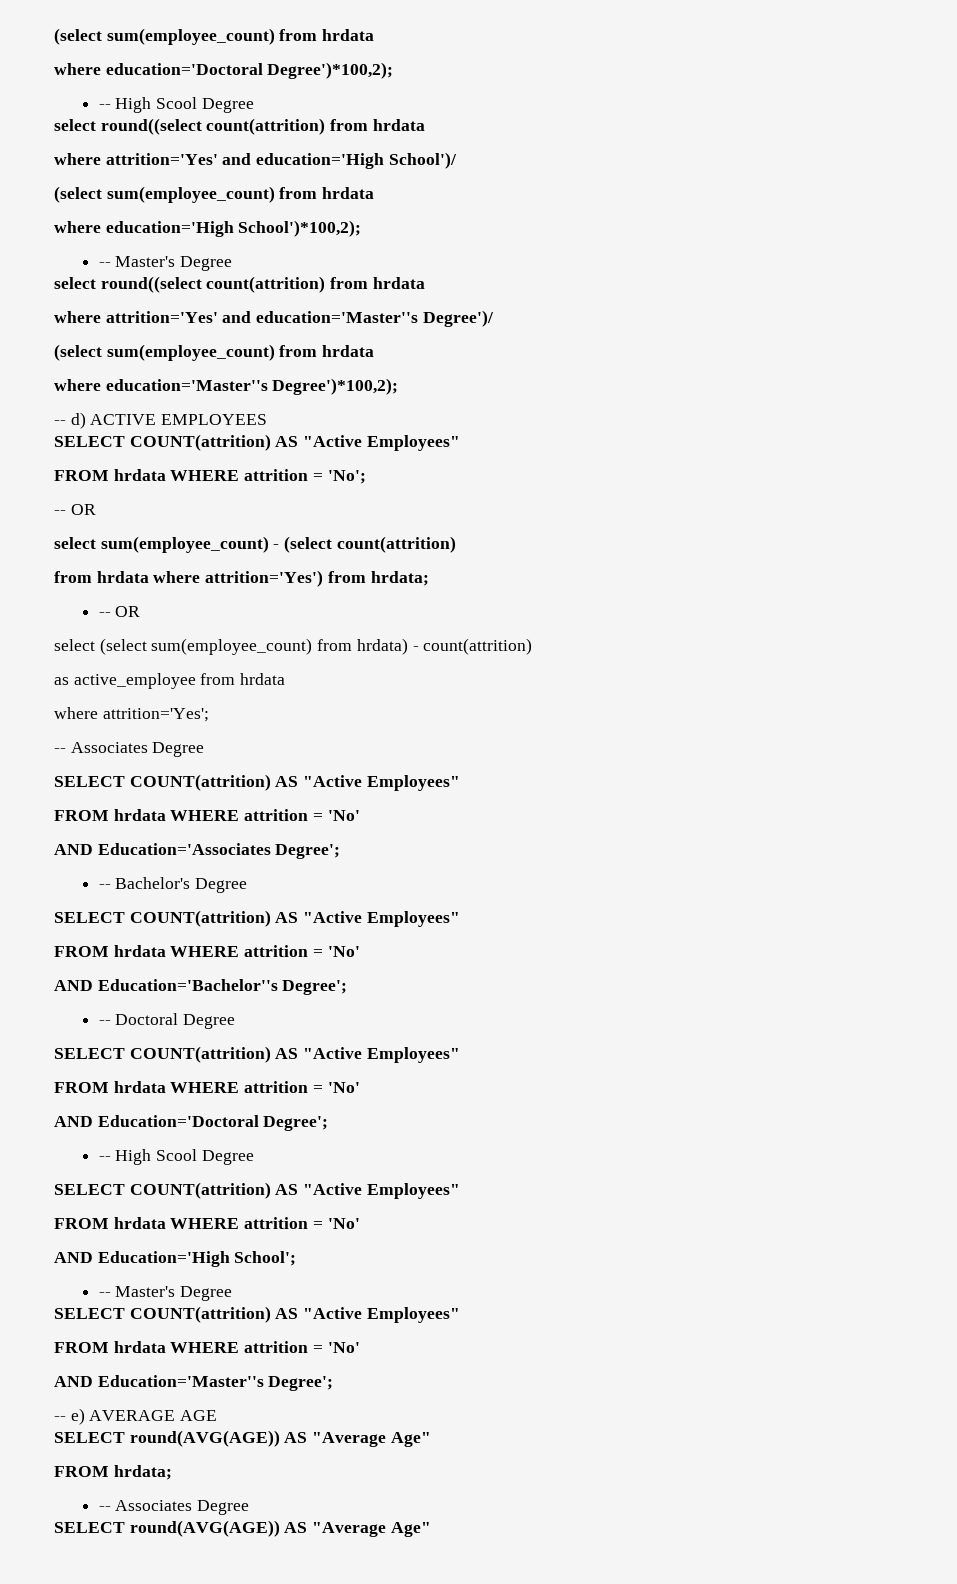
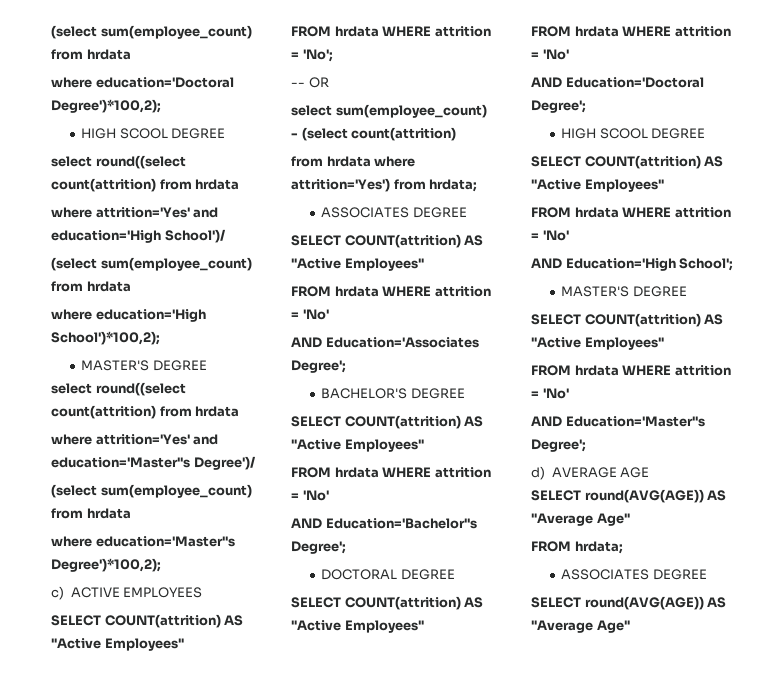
  where education='Doctoral Degree')*100,2);
- -- High Scool Degree
+ HIGH SCOOL DEGREE
  where education='High School')*100,2);
- -- Master's Degree
+ MASTER'S DEGREE
- -- d) ACTIVE EMPLOYEES
+ c) ACTIVE EMPLOYEES
  from hrdata where attrition='Yes') from hrdata;
- -- OR
- select (select sum(employee_count) from hrdata) - count(attrition)
- as active_employee from hrdata
- where attrition='Yes';
- -- Associates Degree
+ ASSOCIATES DEGREE
- -- Bachelor's Degree
+ BACHELOR'S DEGREE
- -- Doctoral Degree
+ DOCTORAL DEGREE
  AND Education='Doctoral Degree';
- -- High Scool Degree
+ HIGH SCOOL DEGREE
  AND Education='High School';
- -- Master's Degree
+ MASTER'S DEGREE
- -- e) AVERAGE AGE
+ d) AVERAGE AGE
  FROM hrdata;
- -- Associates Degree
+ ASSOCIATES DEGREE

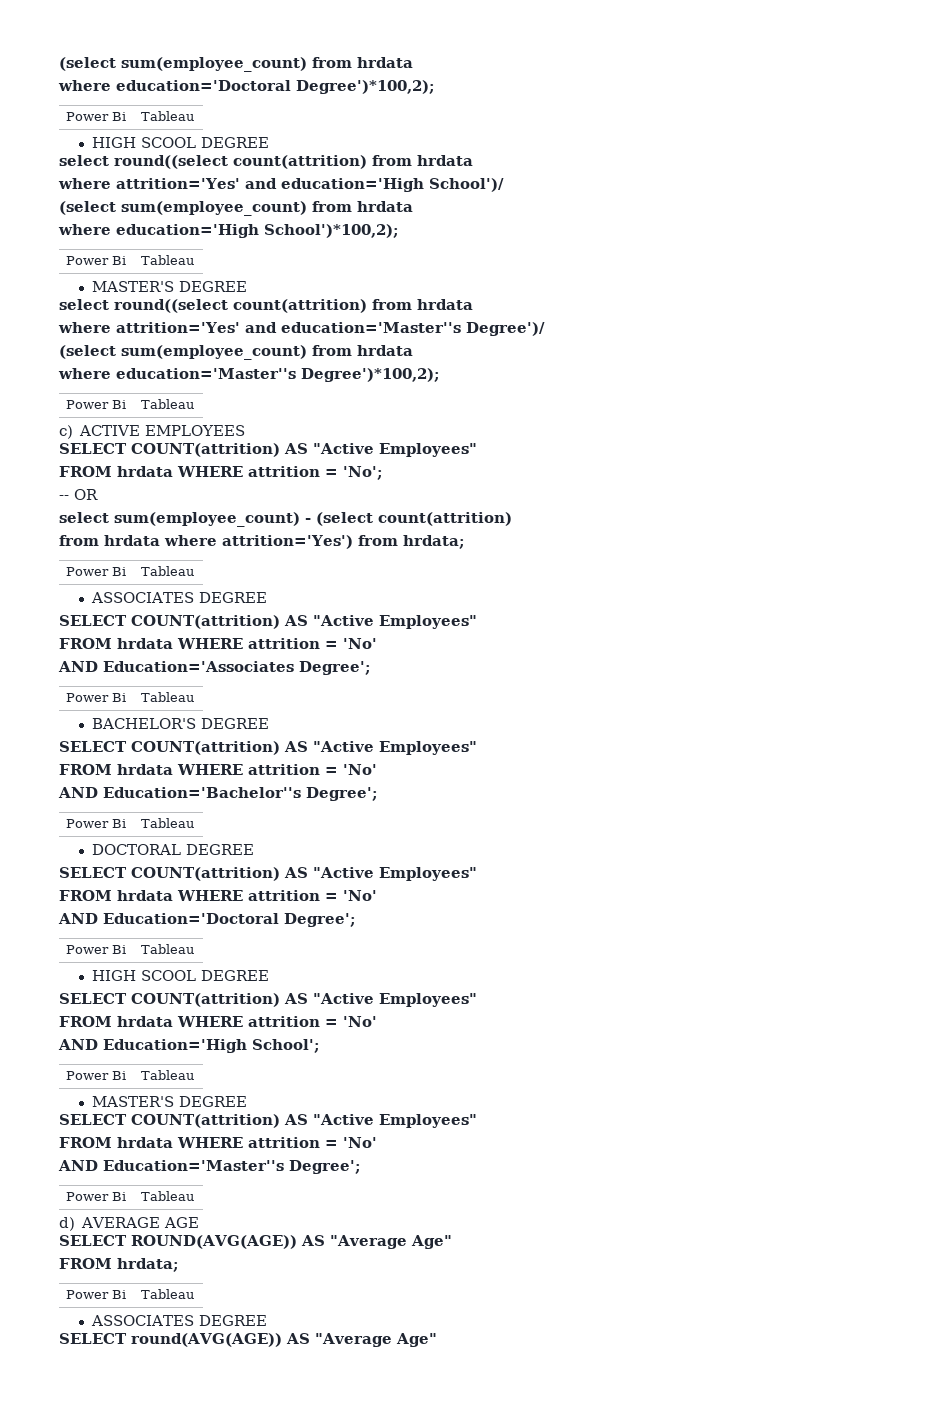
  where education='Doctoral Degree')*100,2);
+ Power Bi | Tableau
  where education='High School')*100,2);
+ Power Bi | Tableau
  where education='Master''s Degree')*100,2);
+ Power Bi | Tableau
  from hrdata where attrition='Yes') from hrdata;
+ Power Bi | Tableau
  AND Education='Associates Degree';
+ Power Bi | Tableau
  AND Education='Bachelor''s Degree';
+ Power Bi | Tableau
  AND Education='Doctoral Degree';
+ Power Bi | Tableau
  AND Education='High School';
+ Power Bi | Tableau
  AND Education='Master''s Degree';
+ Power Bi | Tableau
  d) AVERAGE AGE
- SELECT round(AVG(AGE)) AS "Average Age"
+ SELECT ROUND(AVG(AGE)) AS "Average Age"
  FROM hrdata;
+ Power Bi | Tableau

